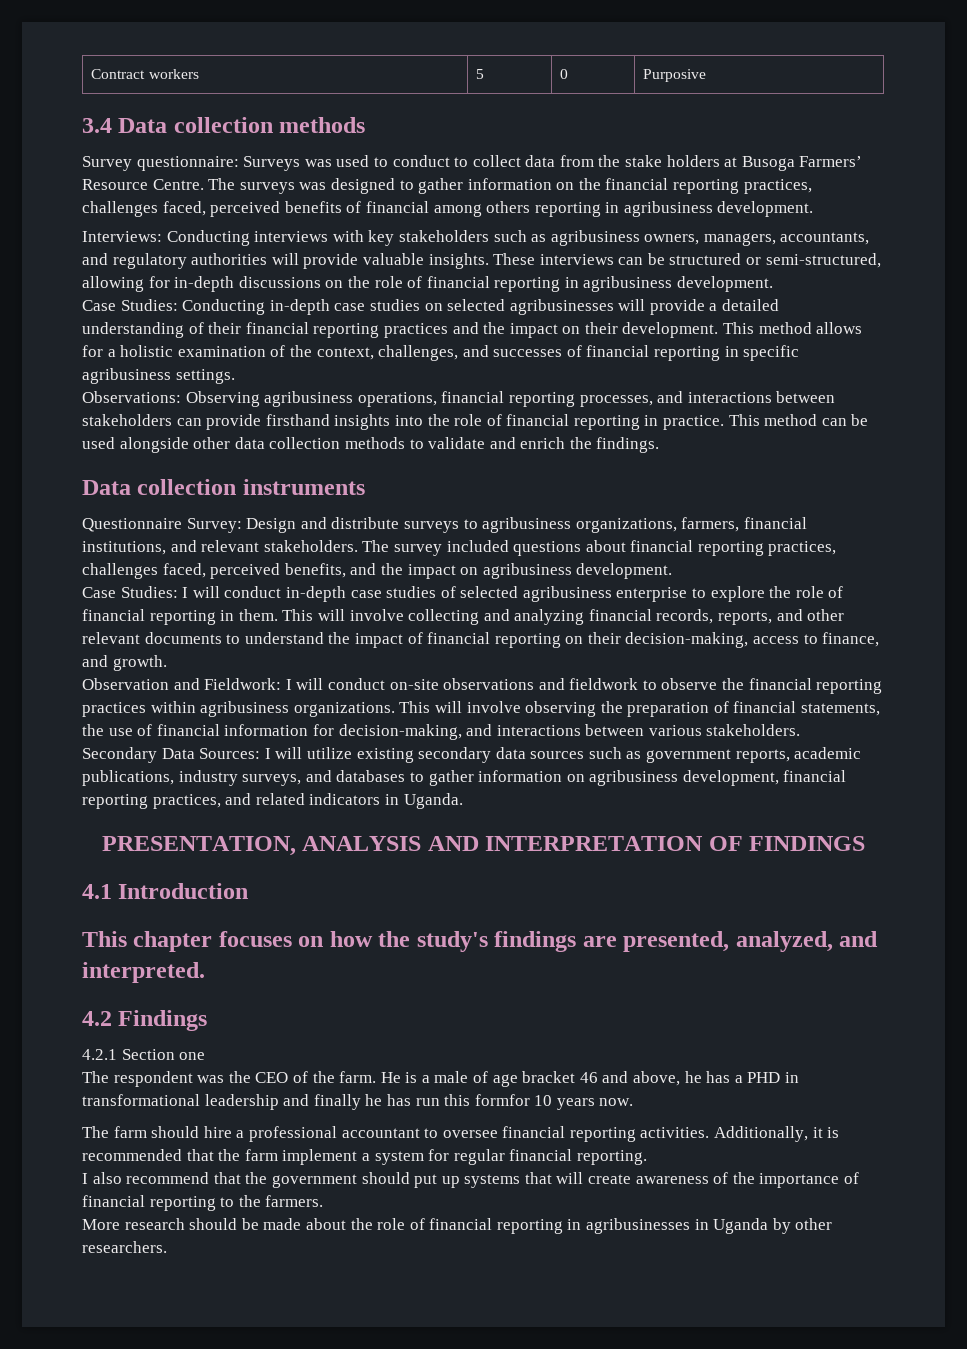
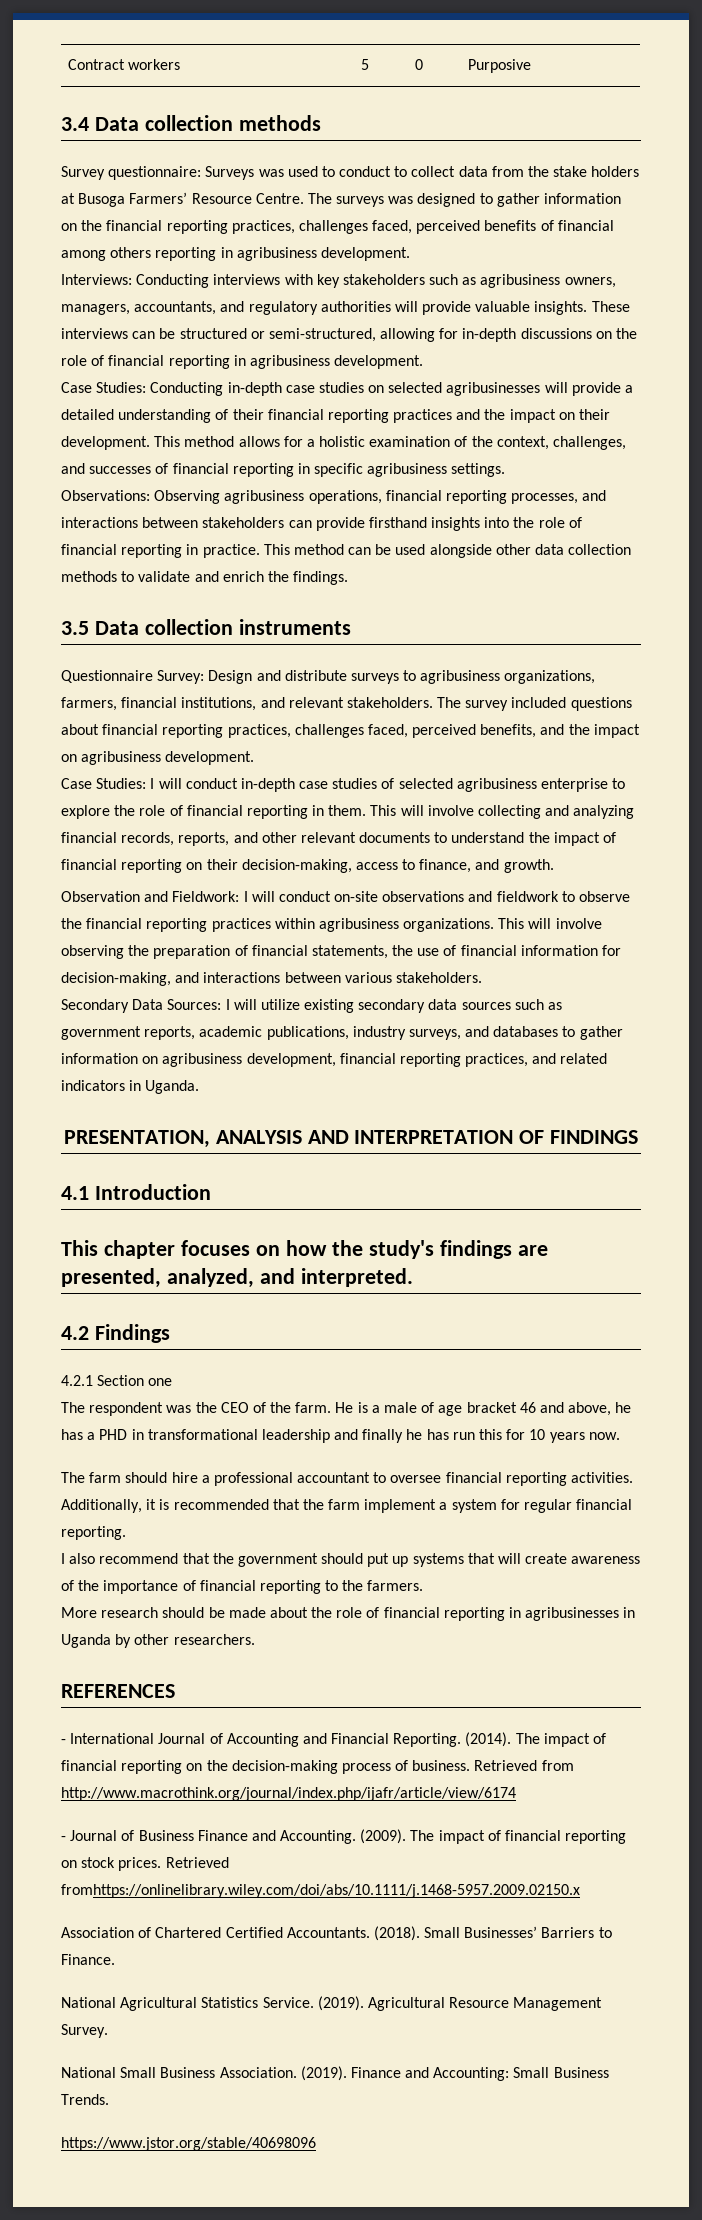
- Data collection instruments
+ 3.5 Data collection instruments
- He is a male of age bracket 46 and above, he has a PHD in transformational leadership and finally he has run this formfor 10 years now.
+ He is a male of age bracket 46 and above, he has a PHD in transformational leadership and finally he has run this for 10 years now.
+ REFERENCES
+ - International Journal of Accounting and Financial Reporting. (2014). The impact of financial reporting on the decision-making process of business. Retrieved from http://www.macrothink.org/journal/index.php/ijafr/article/view/6174
+ - Journal of Business Finance and Accounting. (2009). The impact of financial reporting on stock prices. Retrieved fromhttps://onlinelibrary.wiley.com/doi/abs/10.1111/j.1468-5957.2009.02150.x
+ Association of Chartered Certified Accountants. (2018). Small Businesses’ Barriers to Finance.
+ National Agricultural Statistics Service. (2019). Agricultural Resource Management Survey.
+ National Small Business Association. (2019). Finance and Accounting: Small Business Trends.
+ https://www.jstor.org/stable/40698096

